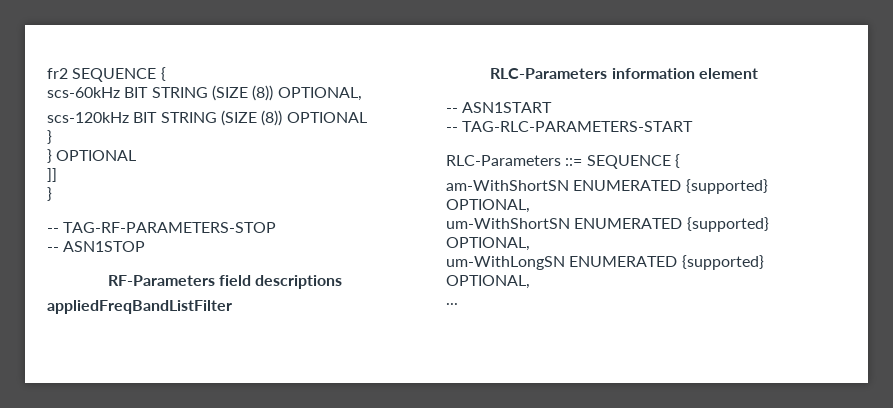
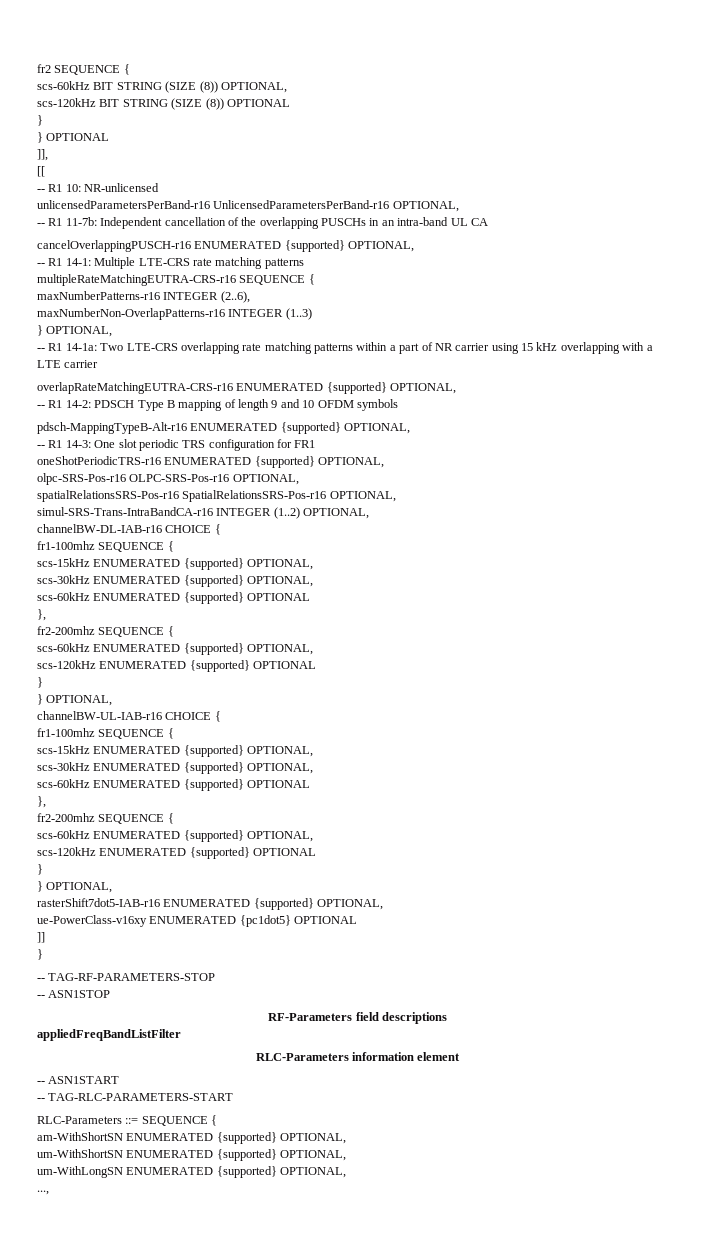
+ ]],
+ [[
+ -- R1 10: NR-unlicensed
+ unlicensedParametersPerBand-r16 UnlicensedParametersPerBand-r16 OPTIONAL,
+ -- R1 11-7b: Independent cancellation of the overlapping PUSCHs in an intra-band UL CA
+ cancelOverlappingPUSCH-r16 ENUMERATED {supported} OPTIONAL,
+ -- R1 14-1: Multiple LTE-CRS rate matching patterns
+ multipleRateMatchingEUTRA-CRS-r16 SEQUENCE {
+ maxNumberPatterns-r16 INTEGER (2..6),
+ maxNumberNon-OverlapPatterns-r16 INTEGER (1..3)
+ } OPTIONAL,
+ -- R1 14-1a: Two LTE-CRS overlapping rate matching patterns within a part of NR carrier using 15 kHz overlapping with a LTE carrier
+ overlapRateMatchingEUTRA-CRS-r16 ENUMERATED {supported} OPTIONAL,
+ -- R1 14-2: PDSCH Type B mapping of length 9 and 10 OFDM symbols
+ pdsch-MappingTypeB-Alt-r16 ENUMERATED {supported} OPTIONAL,
+ -- R1 14-3: One slot periodic TRS configuration for FR1
+ oneShotPeriodicTRS-r16 ENUMERATED {supported} OPTIONAL,
+ olpc-SRS-Pos-r16 OLPC-SRS-Pos-r16 OPTIONAL,
+ spatialRelationsSRS-Pos-r16 SpatialRelationsSRS-Pos-r16 OPTIONAL,
+ simul-SRS-Trans-IntraBandCA-r16 INTEGER (1..2) OPTIONAL,
+ channelBW-DL-IAB-r16 CHOICE {
+ fr1-100mhz SEQUENCE {
+ scs-15kHz ENUMERATED {supported} OPTIONAL,
+ scs-30kHz ENUMERATED {supported} OPTIONAL,
+ scs-60kHz ENUMERATED {supported} OPTIONAL
+ },
+ fr2-200mhz SEQUENCE {
+ scs-60kHz ENUMERATED {supported} OPTIONAL,
+ scs-120kHz ENUMERATED {supported} OPTIONAL
+ }
+ } OPTIONAL,
+ channelBW-UL-IAB-r16 CHOICE {
+ fr1-100mhz SEQUENCE {
+ scs-15kHz ENUMERATED {supported} OPTIONAL,
+ scs-30kHz ENUMERATED {supported} OPTIONAL,
+ scs-60kHz ENUMERATED {supported} OPTIONAL
+ },
+ fr2-200mhz SEQUENCE {
+ scs-60kHz ENUMERATED {supported} OPTIONAL,
+ scs-120kHz ENUMERATED {supported} OPTIONAL
+ }
+ } OPTIONAL,
+ rasterShift7dot5-IAB-r16 ENUMERATED {supported} OPTIONAL,
+ ue-PowerClass-v16xy ENUMERATED {pc1dot5} OPTIONAL
- ...
+ ...,

